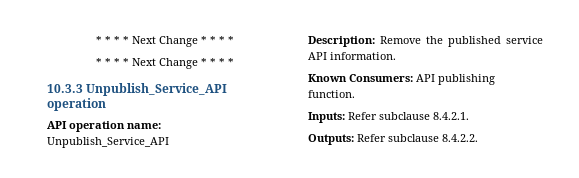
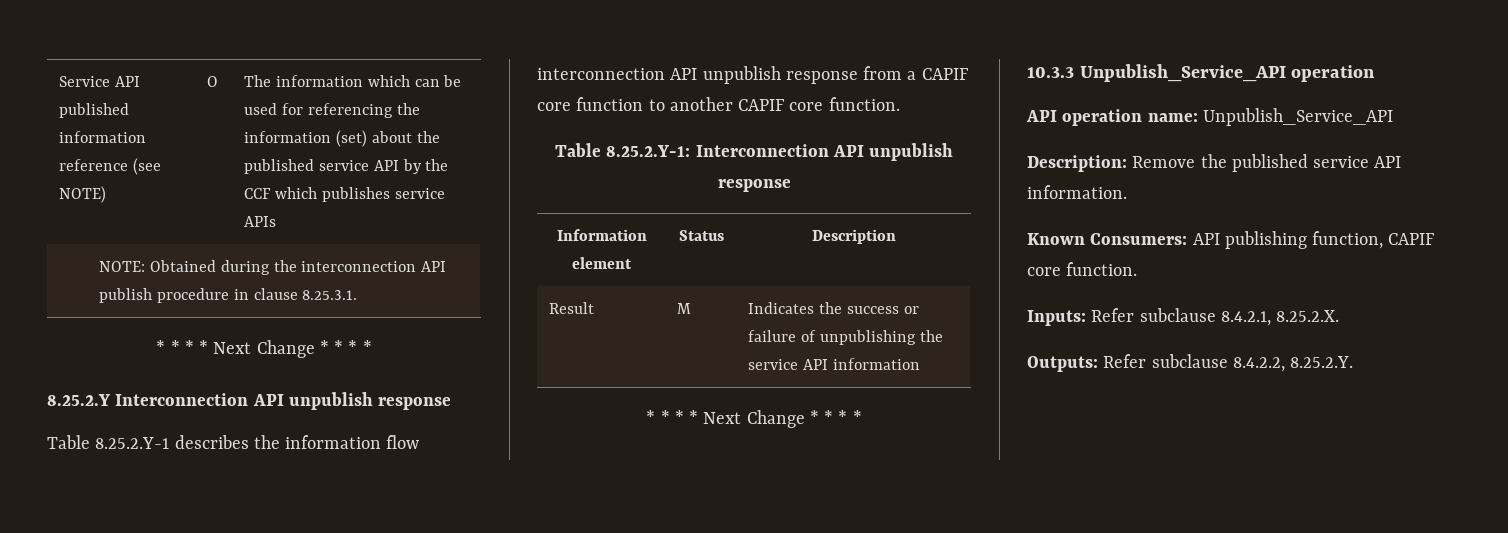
+ Service API published information reference (see NOTE) | O | The information which can be used for referencing the information (set) about the published service API by the CCF which publishes service APIs
+ NOTE: Obtained during the interconnection API publish procedure in clause 8.25.3.1.
+ 8.25.2.Y Interconnection API unpublish response
+ Table 8.25.2.Y-1 describes the information flow interconnection API unpublish response from a CAPIF core function to another CAPIF core function.
+ Table 8.25.2.Y-1: Interconnection API unpublish response
+ Information element | Status | Description
+ Result | M | Indicates the success or failure of unpublishing the service API information
- Known Consumers: API publishing function.
+ Known Consumers: API publishing function, CAPIF core function.
- Inputs: Refer subclause 8.4.2.1.
+ Inputs: Refer subclause 8.4.2.1, 8.25.2.X.
- Outputs: Refer subclause 8.4.2.2.
+ Outputs: Refer subclause 8.4.2.2, 8.25.2.Y.

